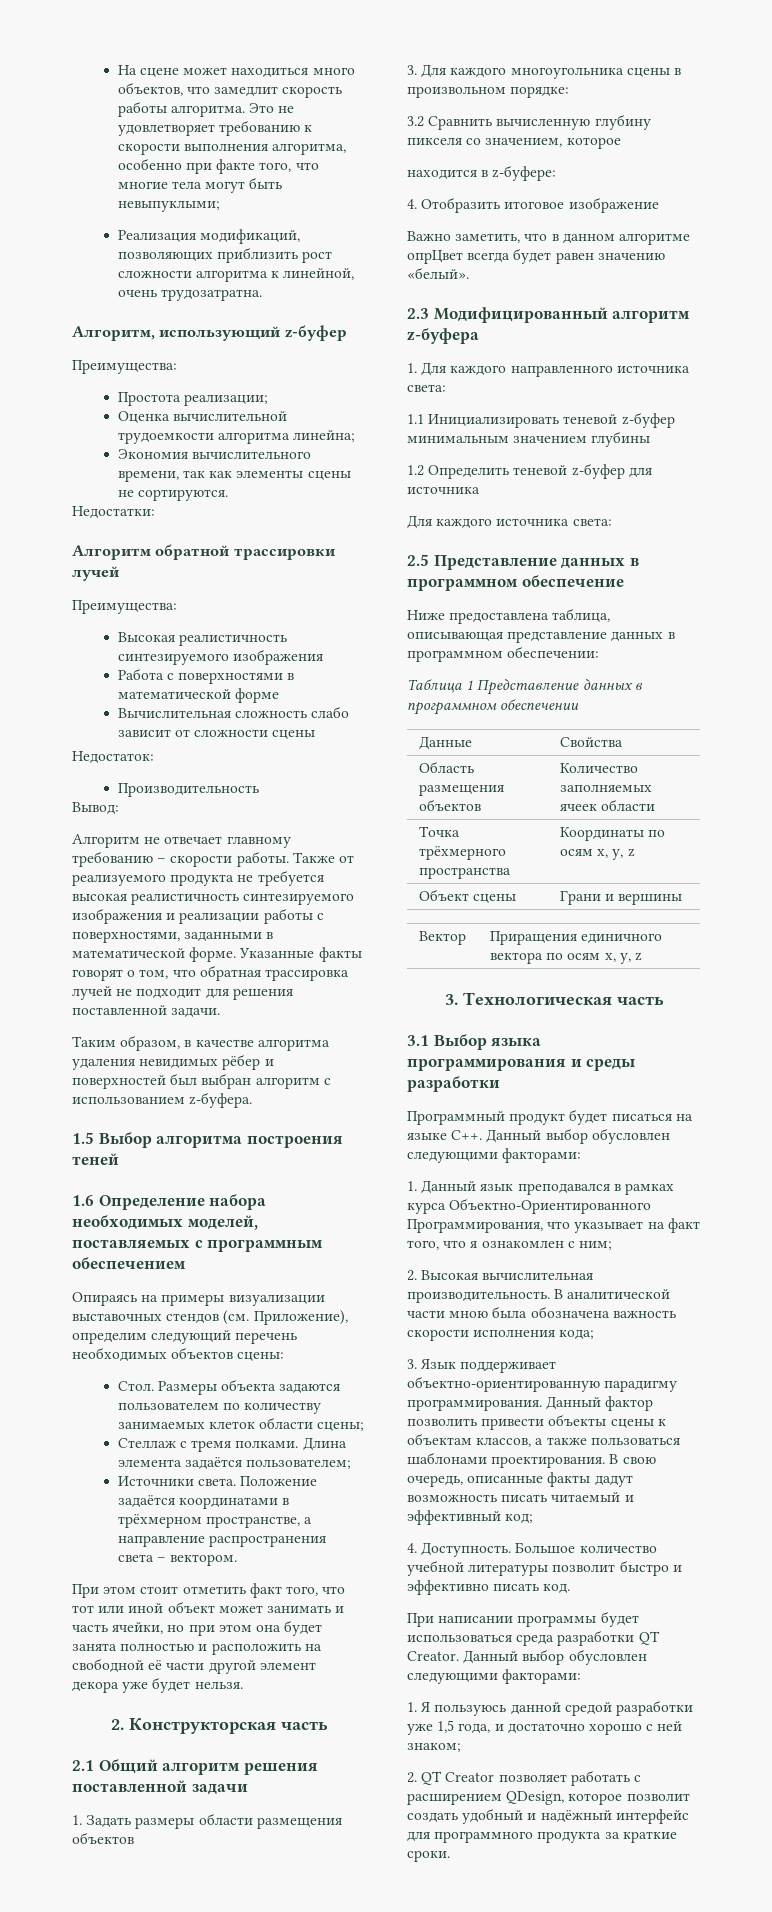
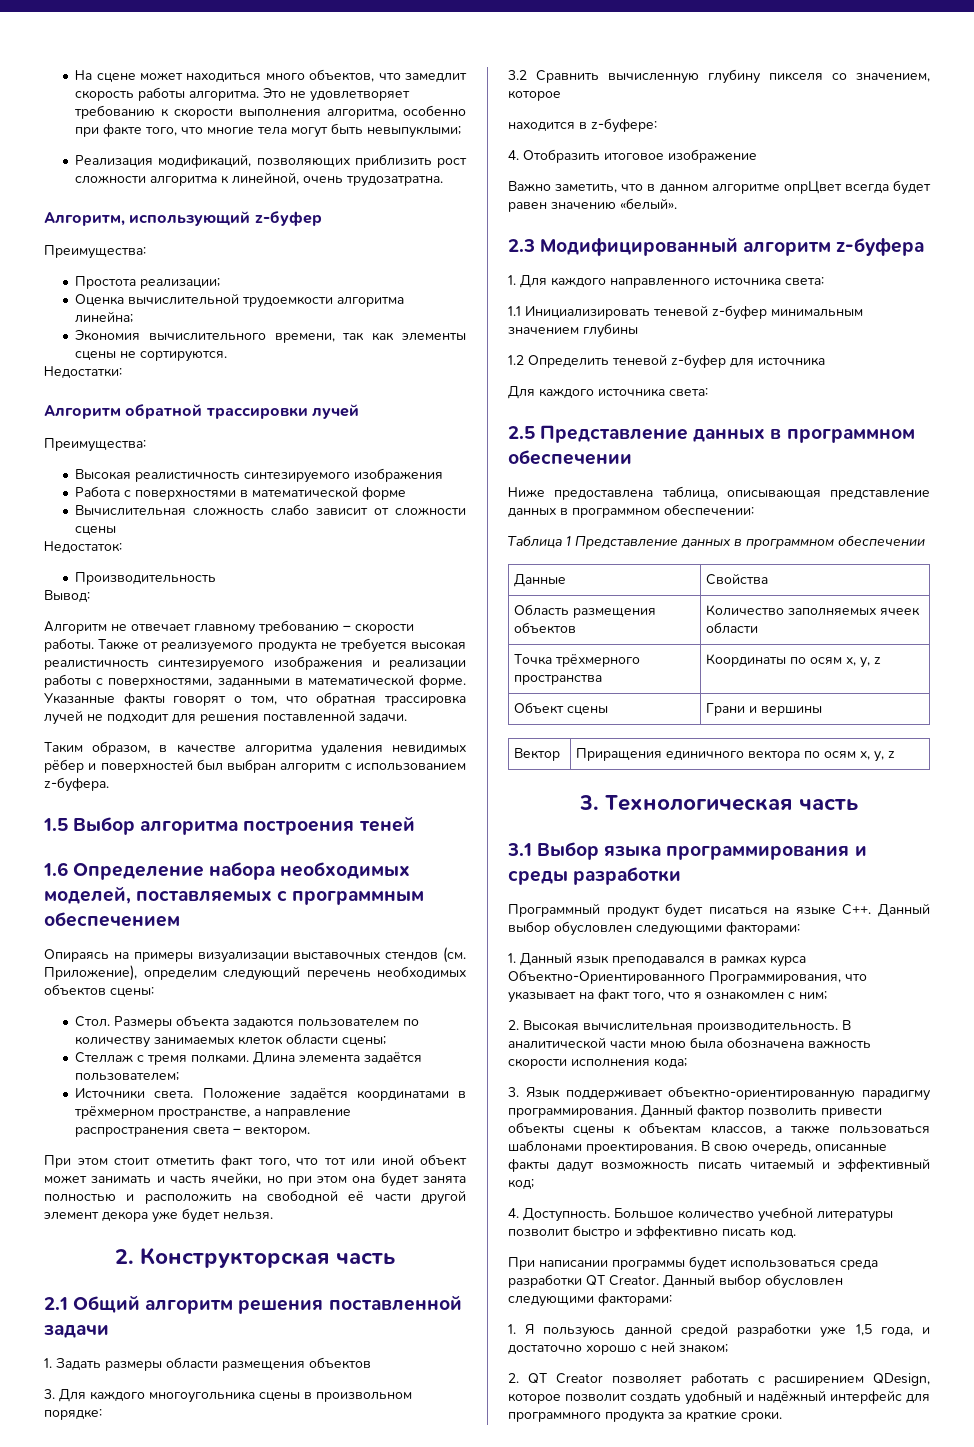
- 2.5 Представление данных в программном обеспечение
+ 2.5 Представление данных в программном обеспечении

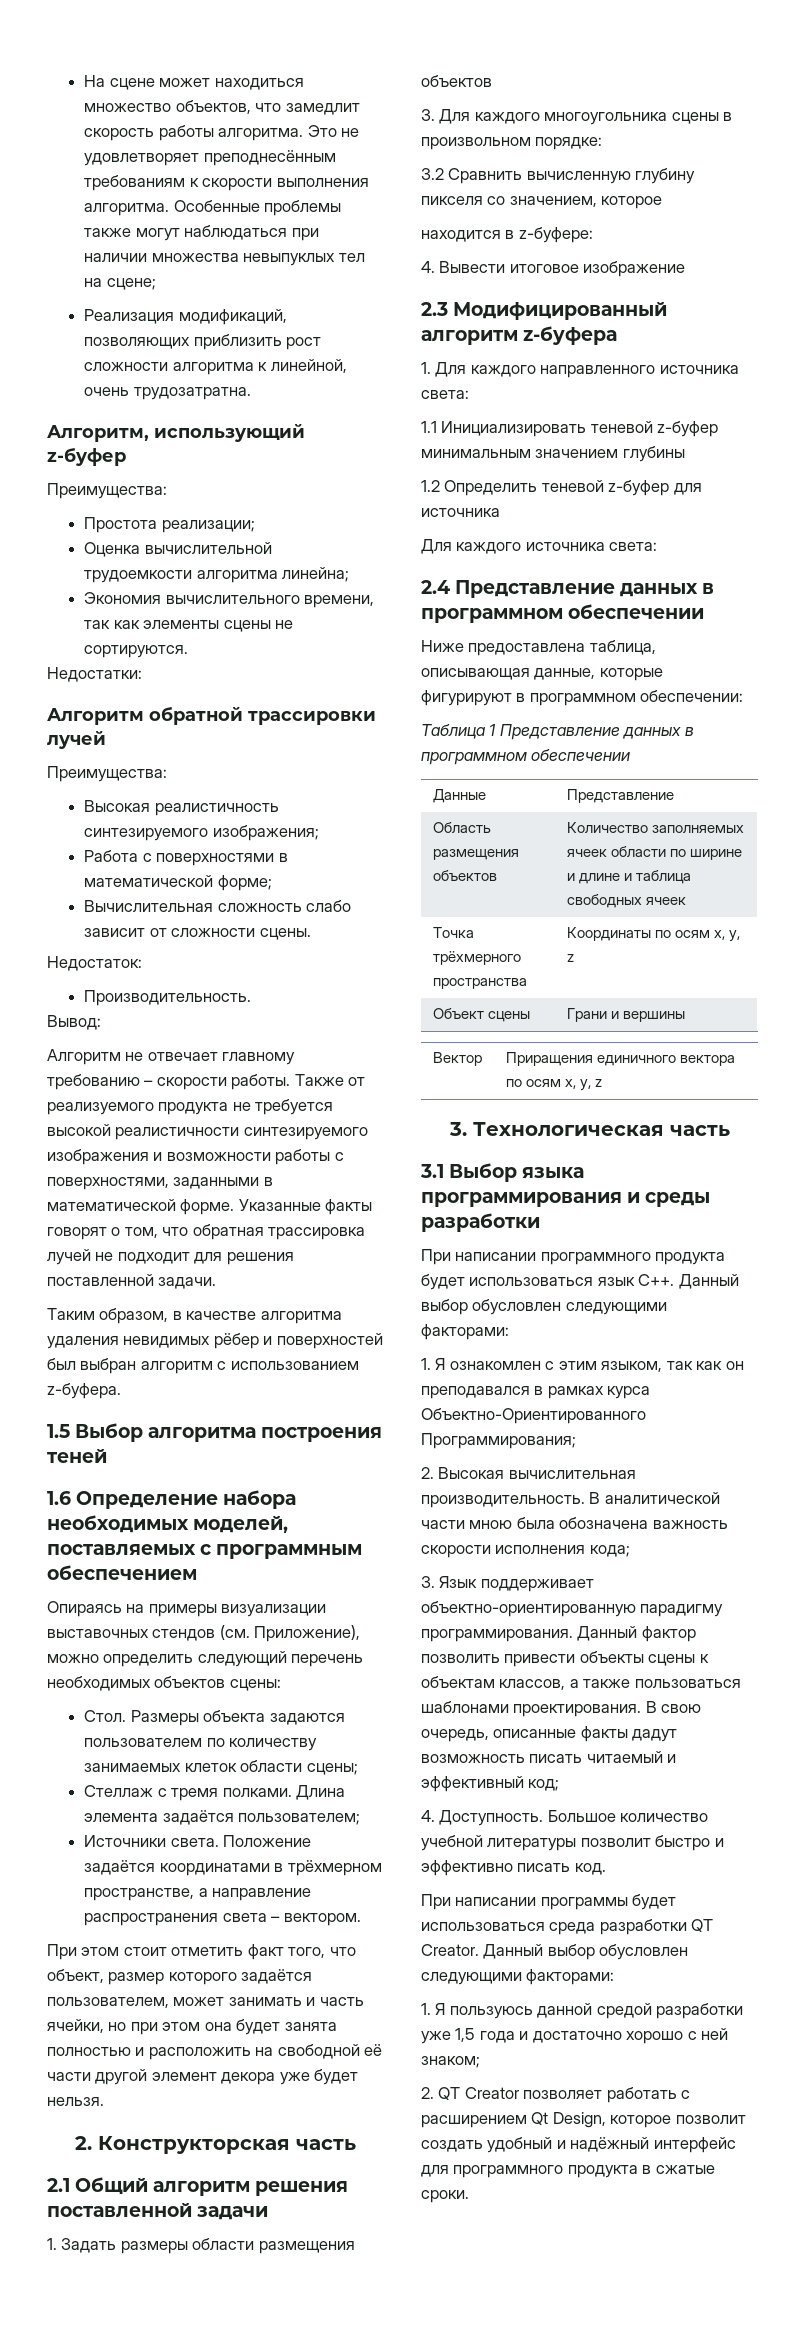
- На сцене может находиться много объектов, что замедлит скорость работы алгоритма.
+ На сцене может находиться множество объектов, что замедлит скорость работы алгоритма.
- Это не удовлетворяет требованию к скорости выполнения алгоритма, особенно при факте того, что многие тела могут быть невыпуклыми;
+ Это не удовлетворяет преподнесённым требованиям к скорости выполнения алгоритма. Особенные проблемы также могут наблюдаться при наличии множества невыпуклых тел на сцене;
- Высокая реалистичность синтезируемого изображения
+ Высокая реалистичность синтезируемого изображения;
- Работа с поверхностями в математической форме
+ Работа с поверхностями в математической форме;
- Вычислительная сложность слабо зависит от сложности сцены
+ Вычислительная сложность слабо зависит от сложности сцены.
- Производительность
+ Производительность.
- Также от реализуемого продукта не требуется высокая реалистичность синтезируемого изображения и реализации работы с поверхностями, заданными в математической форме.
+ Также от реализуемого продукта не требуется высокой реалистичности синтезируемого изображения и возможности работы с поверхностями, заданными в математической форме.
- Опираясь на примеры визуализации выставочных стендов (см. Приложение), определим следующий перечень необходимых объектов сцены:
+ Опираясь на примеры визуализации выставочных стендов (см. Приложение), можно определить следующий перечень необходимых объектов сцены:
- При этом стоит отметить факт того, что тот или иной объект может занимать и часть ячейки, но при этом она будет занята полностью и расположить на свободной её части другой элемент декора уже будет нельзя.
+ При этом стоит отметить факт того, что объект, размер которого задаётся пользователем, может занимать и часть ячейки, но при этом она будет занята полностью и расположить на свободной её части другой элемент декора уже будет нельзя.
- 4. Отобразить итоговое изображение
+ 4. Вывести итоговое изображение
- Важно заметить, что в данном алгоритме опрЦвет всегда будет равен значению «белый».
- 2.5 Представление данных в программном обеспечении
+ 2.4 Представление данных в программном обеспечении
- Ниже предоставлена таблица, описывающая представление данных в программном обеспечении:
+ Ниже предоставлена таблица, описывающая данные, которые фигурируют в программном обеспечении:
- Данные | Свойства
+ Данные | Представление
- Область размещения объектов | Количество заполняемых ячеек области
+ Область размещения объектов | Количество заполняемых ячеек области по ширине и длине и таблица свободных ячеек
- Программный продукт будет писаться на языке C++. Данный выбор обусловлен следующими факторами:
+ При написании программного продукта будет использоваться язык C++. Данный выбор обусловлен следующими факторами:
- 1. Данный язык преподавался в рамках курса Объектно-Ориентированного Программирования, что указывает на факт того, что я ознакомлен с ним;
+ 1. Я ознакомлен с этим языком, так как он преподавался в рамках курса Объектно-Ориентированного Программирования;
- 1. Я пользуюсь данной средой разработки уже 1,5 года, и достаточно хорошо с ней знаком;
+ 1. Я пользуюсь данной средой разработки уже 1,5 года и достаточно хорошо с ней знаком;
- 2. QT Creator позволяет работать с расширением QDesign, которое позволит создать удобный и надёжный интерфейс для программного продукта за краткие сроки.
+ 2. QT Creator позволяет работать с расширением Qt Design, которое позволит создать удобный и надёжный интерфейс для программного продукта в сжатые сроки.

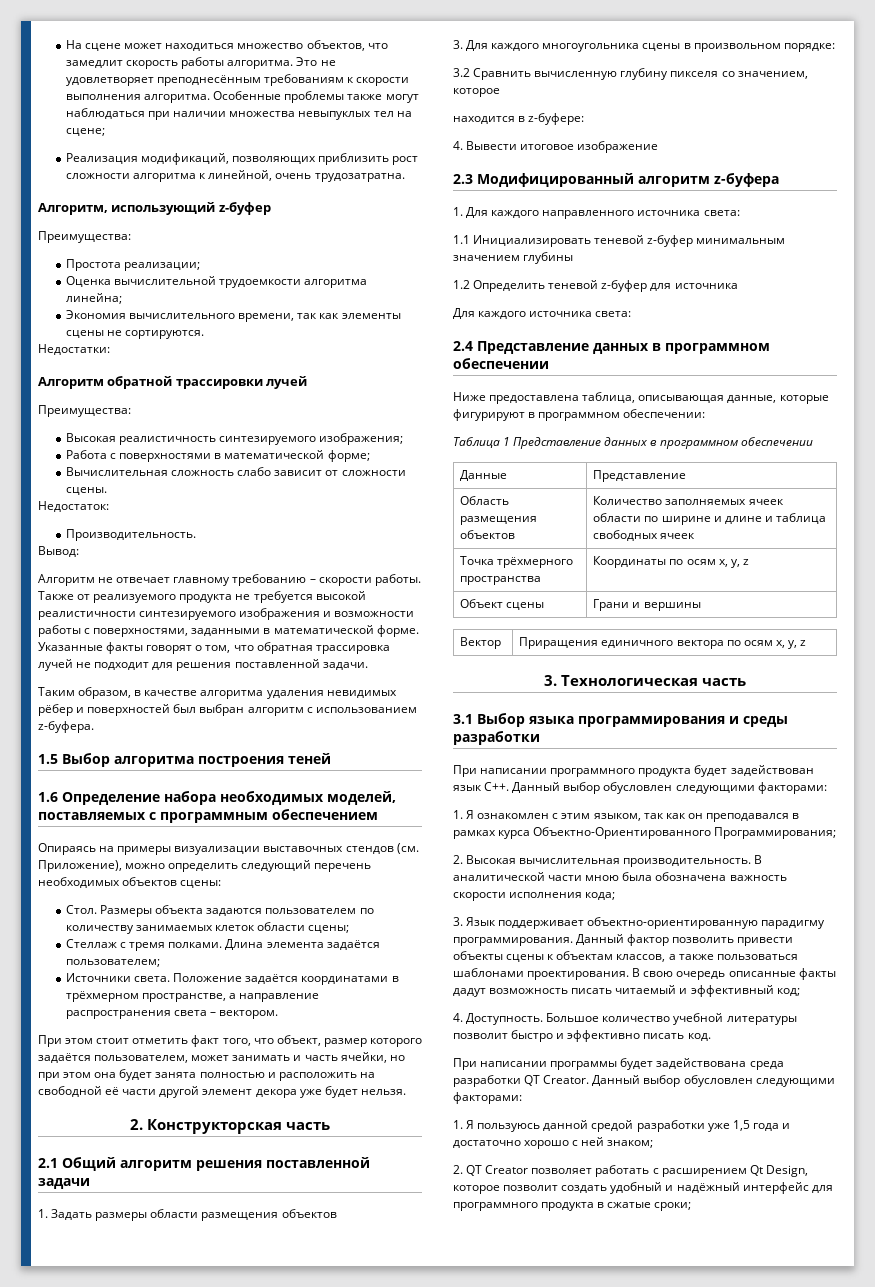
- При написании программного продукта будет использоваться язык C++. Данный выбор обусловлен следующими факторами:
+ При написании программного продукта будет задействован язык C++. Данный выбор обусловлен следующими факторами:
- В свою очередь, описанные факты дадут возможность писать читаемый и эффективный код;
+ В свою очередь описанные факты дадут возможность писать читаемый и эффективный код;
- При написании программы будет использоваться среда разработки QT Creator.
+ При написании программы будет задействована среда разработки QT Creator.
- 2. QT Creator позволяет работать с расширением Qt Design, которое позволит создать удобный и надёжный интерфейс для программного продукта в сжатые сроки.
+ 2. QT Creator позволяет работать с расширением Qt Design, которое позволит создать удобный и надёжный интерфейс для программного продукта в сжатые сроки;

